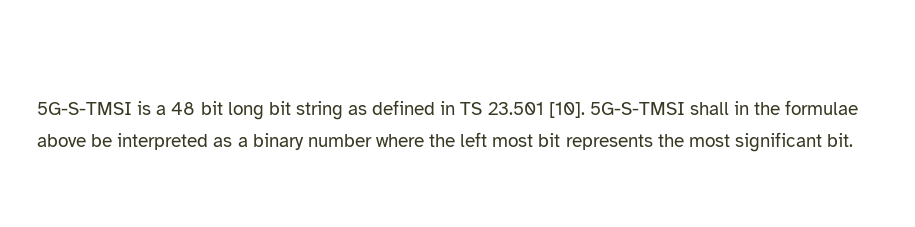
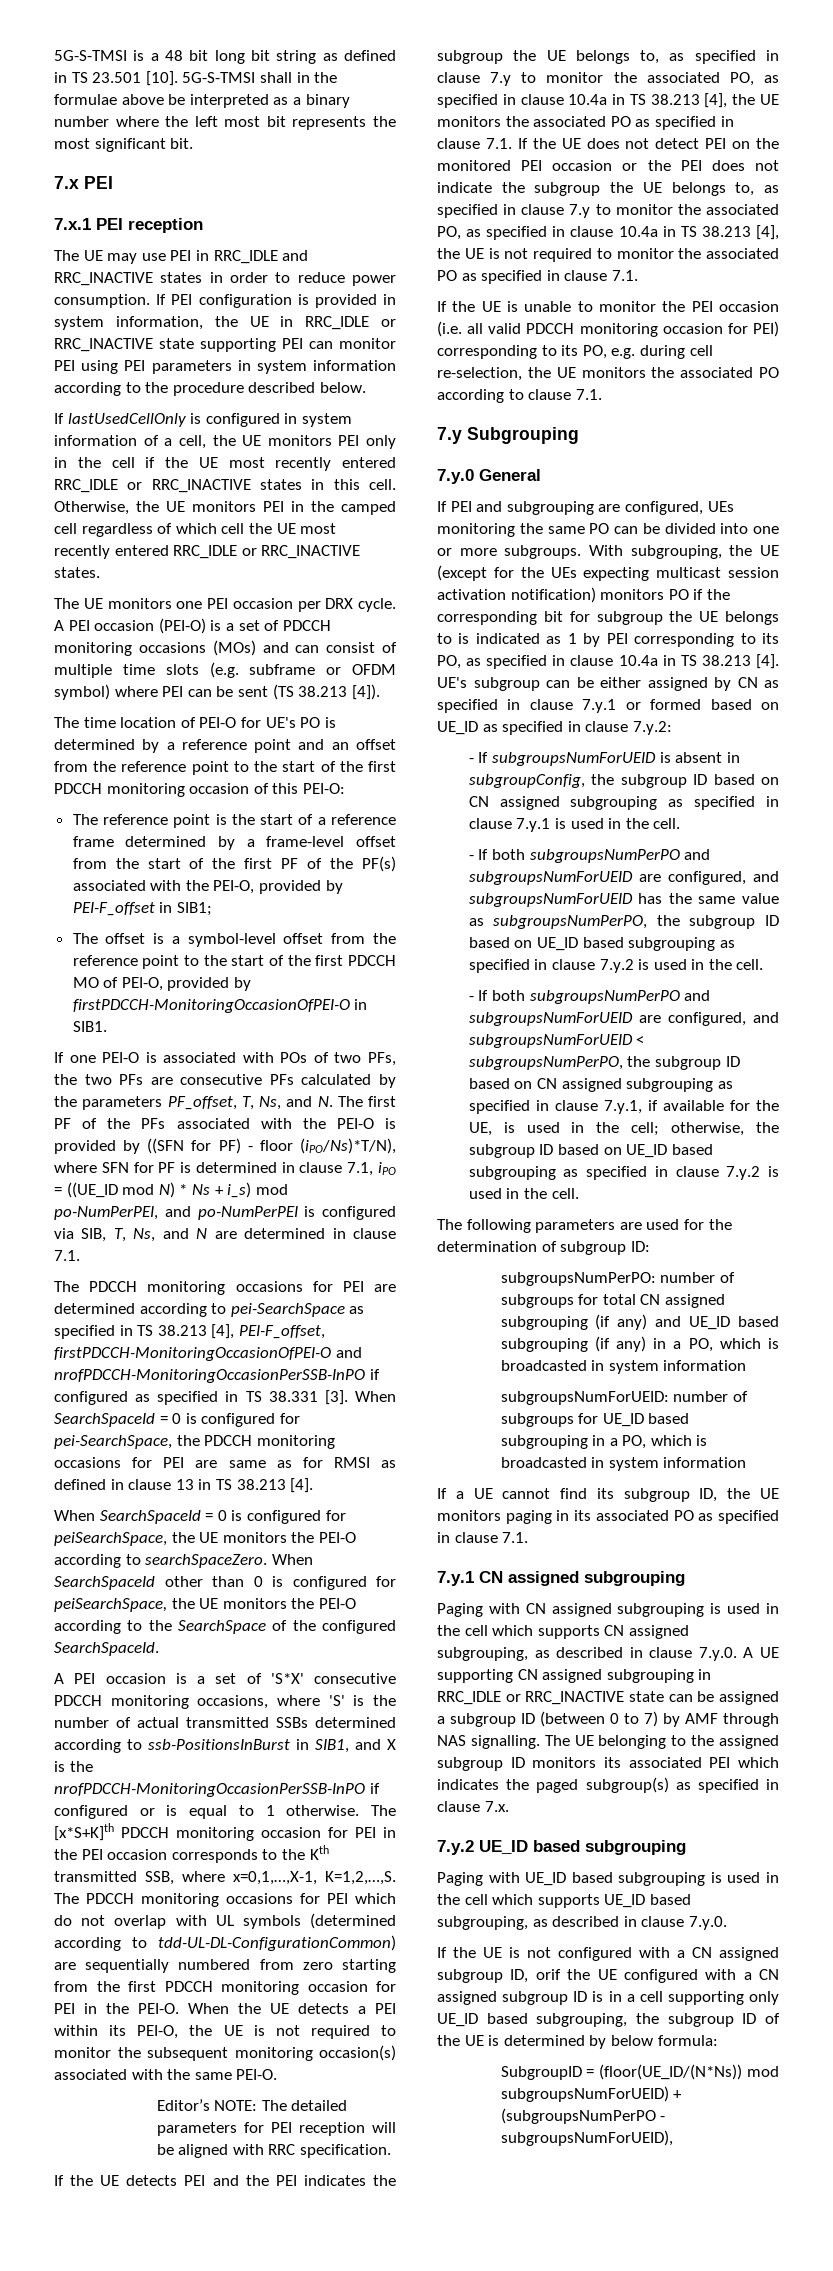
+ 7.x PEI
+ 7.x.1 PEI reception
+ The UE may use PEI in RRC_IDLE and RRC_INACTIVE states in order to reduce power consumption. If PEI configuration is provided in system information, the UE in RRC_IDLE or RRC_INACTIVE state supporting PEI can monitor PEI using PEI parameters in system information according to the procedure described below.
+ If lastUsedCellOnly is configured in system information of a cell, the UE monitors PEI only in the cell if the UE most recently entered RRC_IDLE or RRC_INACTIVE states in this cell. Otherwise, the UE monitors PEI in the camped cell regardless of which cell the UE most recently entered RRC_IDLE or RRC_INACTIVE states.
+ The UE monitors one PEI occasion per DRX cycle. A PEI occasion (PEI-O) is a set of PDCCH monitoring occasions (MOs) and can consist of multiple time slots (e.g. subframe or OFDM symbol) where PEI can be sent (TS 38.213 [4]).
+ The time location of PEI-O for UE's PO is determined by a reference point and an offset from the reference point to the start of the first PDCCH monitoring occasion of this PEI-O:
+ The reference point is the start of a reference frame determined by a frame-level offset from the start of the first PF of the PF(s) associated with the PEI-O, provided by PEI-F_offset in SIB1;
+ The offset is a symbol-level offset from the reference point to the start of the first PDCCH MO of PEI-O, provided by firstPDCCH-MonitoringOccasionOfPEI-O in SIB1.
+ If one PEI-O is associated with POs of two PFs, the two PFs are consecutive PFs calculated by the parameters PF_offset, T, Ns, and N. The first PF of the PFs associated with the PEI-O is provided by ((SFN for PF) - floor (iPO/Ns)*T/N), where SFN for PF is determined in clause 7.1, iPO = ((UE_ID mod N) * Ns + i_s) mod po-NumPerPEI, and po-NumPerPEI is configured via SIB, T, Ns, and N are determined in clause 7.1.
+ The PDCCH monitoring occasions for PEI are determined according to pei-SearchSpace as specified in TS 38.213 [4], PEI-F_offset, firstPDCCH-MonitoringOccasionOfPEI-O and nrofPDCCH-MonitoringOccasionPerSSB-InPO if configured as specified in TS 38.331 [3]. When SearchSpaceId = 0 is configured for pei-SearchSpace, the PDCCH monitoring occasions for PEI are same as for RMSI as defined in clause 13 in TS 38.213 [4].
+ When SearchSpaceId = 0 is configured for peiSearchSpace, the UE monitors the PEI-O according to searchSpaceZero. When SearchSpaceId other than 0 is configured for peiSearchSpace, the UE monitors the PEI-O according to the SearchSpace of the configured SearchSpaceId.
+ A PEI occasion is a set of 'S*X' consecutive PDCCH monitoring occasions, where 'S' is the number of actual transmitted SSBs determined according to ssb-PositionsInBurst in SIB1, and X is the nrofPDCCH-MonitoringOccasionPerSSB-InPO if configured or is equal to 1 otherwise. The [x*S+K]th PDCCH monitoring occasion for PEI in the PEI occasion corresponds to the Kth transmitted SSB, where x=0,1,…,X-1, K=1,2,…,S. The PDCCH monitoring occasions for PEI which do not overlap with UL symbols (determined according to tdd-UL-DL-ConfigurationCommon) are sequentially numbered from zero starting from the first PDCCH monitoring occasion for PEI in the PEI-O. When the UE detects a PEI within its PEI-O, the UE is not required to monitor the subsequent monitoring occasion(s) associated with the same PEI-O.
+ Editor’s NOTE: The detailed parameters for PEI reception will be aligned with RRC specification.
+ If the UE detects PEI and the PEI indicates the subgroup the UE belongs to, as specified in clause 7.y to monitor the associated PO, as specified in clause 10.4a in TS 38.213 [4], the UE monitors the associated PO as specified in clause 7.1. If the UE does not detect PEI on the monitored PEI occasion or the PEI does not indicate the subgroup the UE belongs to, as specified in clause 7.y to monitor the associated PO, as specified in clause 10.4a in TS 38.213 [4], the UE is not required to monitor the associated PO as specified in clause 7.1.
+ If the UE is unable to monitor the PEI occasion (i.e. all valid PDCCH monitoring occasion for PEI) corresponding to its PO, e.g. during cell re-selection, the UE monitors the associated PO according to clause 7.1.
+ 7.y Subgrouping
+ 7.y.0 General
+ If PEI and subgrouping are configured, UEs monitoring the same PO can be divided into one or more subgroups. With subgrouping, the UE (except for the UEs expecting multicast session activation notification) monitors PO if the corresponding bit for subgroup the UE belongs to is indicated as 1 by PEI corresponding to its PO, as specified in clause 10.4a in TS 38.213 [4]. UE's subgroup can be either assigned by CN as specified in clause 7.y.1 or formed based on UE_ID as specified in clause 7.y.2:
+ - If subgroupsNumForUEID is absent in subgroupConfig, the subgroup ID based on CN assigned subgrouping as specified in clause 7.y.1 is used in the cell.
+ - If both subgroupsNumPerPO and subgroupsNumForUEID are configured, and subgroupsNumForUEID has the same value as subgroupsNumPerPO, the subgroup ID based on UE_ID based subgrouping as specified in clause 7.y.2 is used in the cell.
+ - If both subgroupsNumPerPO and subgroupsNumForUEID are configured, and subgroupsNumForUEID < subgroupsNumPerPO, the subgroup ID based on CN assigned subgrouping as specified in clause 7.y.1, if available for the UE, is used in the cell; otherwise, the subgroup ID based on UE_ID based subgrouping as specified in clause 7.y.2 is used in the cell.
+ The following parameters are used for the determination of subgroup ID:
+ subgroupsNumPerPO: number of subgroups for total CN assigned subgrouping (if any) and UE_ID based subgrouping (if any) in a PO, which is broadcasted in system information
+ subgroupsNumForUEID: number of subgroups for UE_ID based subgrouping in a PO, which is broadcasted in system information
+ If a UE cannot find its subgroup ID, the UE monitors paging in its associated PO as specified in clause 7.1.
+ 7.y.1 CN assigned subgrouping
+ Paging with CN assigned subgrouping is used in the cell which supports CN assigned subgrouping, as described in clause 7.y.0. A UE supporting CN assigned subgrouping in RRC_IDLE or RRC_INACTIVE state can be assigned a subgroup ID (between 0 to 7) by AMF through NAS signalling. The UE belonging to the assigned subgroup ID monitors its associated PEI which indicates the paged subgroup(s) as specified in clause 7.x.
+ 7.y.2 UE_ID based subgrouping
+ Paging with UE_ID based subgrouping is used in the cell which supports UE_ID based subgrouping, as described in clause 7.y.0.
+ If the UE is not configured with a CN assigned subgroup ID, orif the UE configured with a CN assigned subgroup ID is in a cell supporting only UE_ID based subgrouping, the subgroup ID of the UE is determined by below formula:
+ SubgroupID = (floor(UE_ID/(N*Ns)) mod subgroupsNumForUEID) + (subgroupsNumPerPO - subgroupsNumForUEID),

